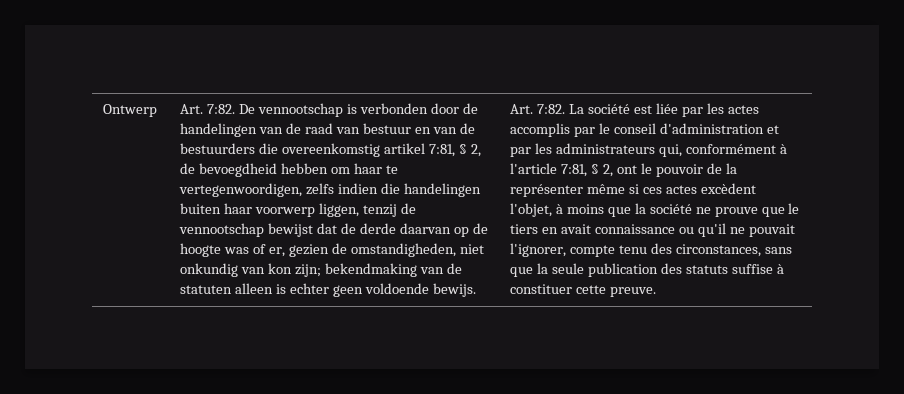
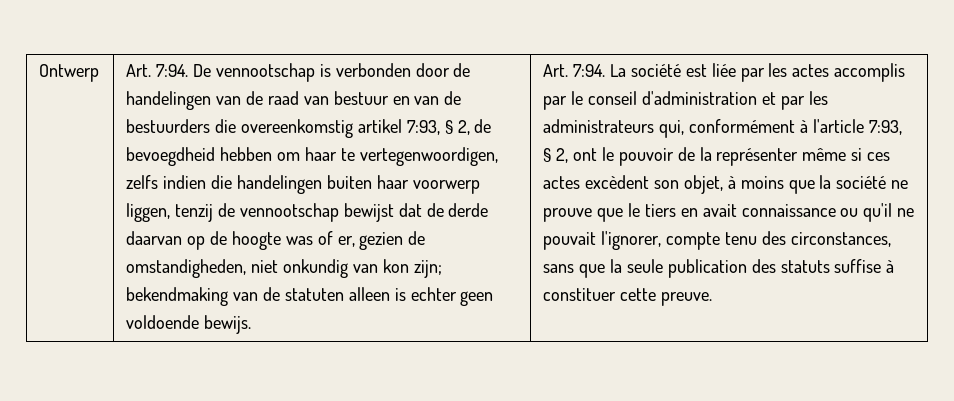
- Ontwerp | Art. 7:82.
+ Ontwerp | Art. 7:94.
- De vennootschap is verbonden door de handelingen van de raad van bestuur en van de bestuurders die overeenkomstig artikel 7:81, § 2, de bevoegdheid hebben om haar te vertegenwoordigen, zelfs indien die handelingen buiten haar voorwerp liggen, tenzij de vennootschap bewijst dat de derde daarvan op de hoogte was of er, gezien de omstandigheden, niet onkundig van kon zijn;
+ De vennootschap is verbonden door de handelingen van de raad van bestuur en van de bestuurders die overeenkomstig artikel 7:93, § 2, de bevoegdheid hebben om haar te vertegenwoordigen, zelfs indien die handelingen buiten haar voorwerp liggen, tenzij de vennootschap bewijst dat de derde daarvan op de hoogte was of er, gezien de omstandigheden, niet onkundig van kon zijn;
- bekendmaking van de statuten alleen is echter geen voldoende bewijs. | Art. 7:82.
+ bekendmaking van de statuten alleen is echter geen voldoende bewijs. | Art. 7:94.
- La société est liée par les actes accomplis par le conseil d'administration et par les administrateurs qui, conformément à l'article 7:81, § 2, ont le pouvoir de la représenter même si ces actes excèdent l'objet, à moins que la société ne prouve que le tiers en avait connaissance ou qu'il ne pouvait l'ignorer, compte tenu des circonstances, sans que la seule publication des statuts suffise à constituer cette preuve.
+ La société est liée par les actes accomplis par le conseil d'administration et par les administrateurs qui, conformément à l'article 7:93, § 2, ont le pouvoir de la représenter même si ces actes excèdent son objet, à moins que la société ne prouve que le tiers en avait connaissance ou qu'il ne pouvait l'ignorer, compte tenu des circonstances, sans que la seule publication des statuts suffise à constituer cette preuve.

